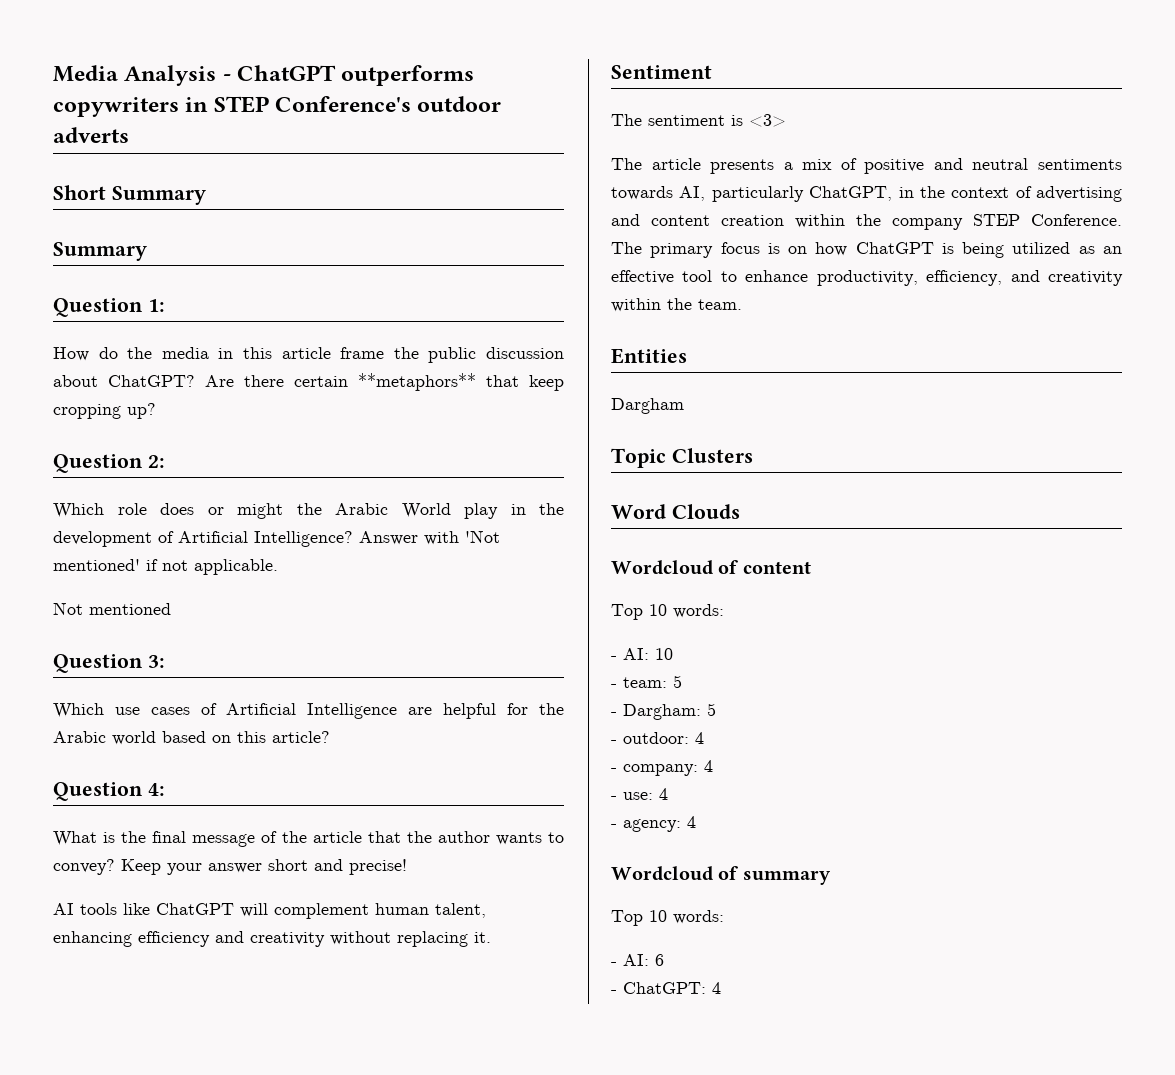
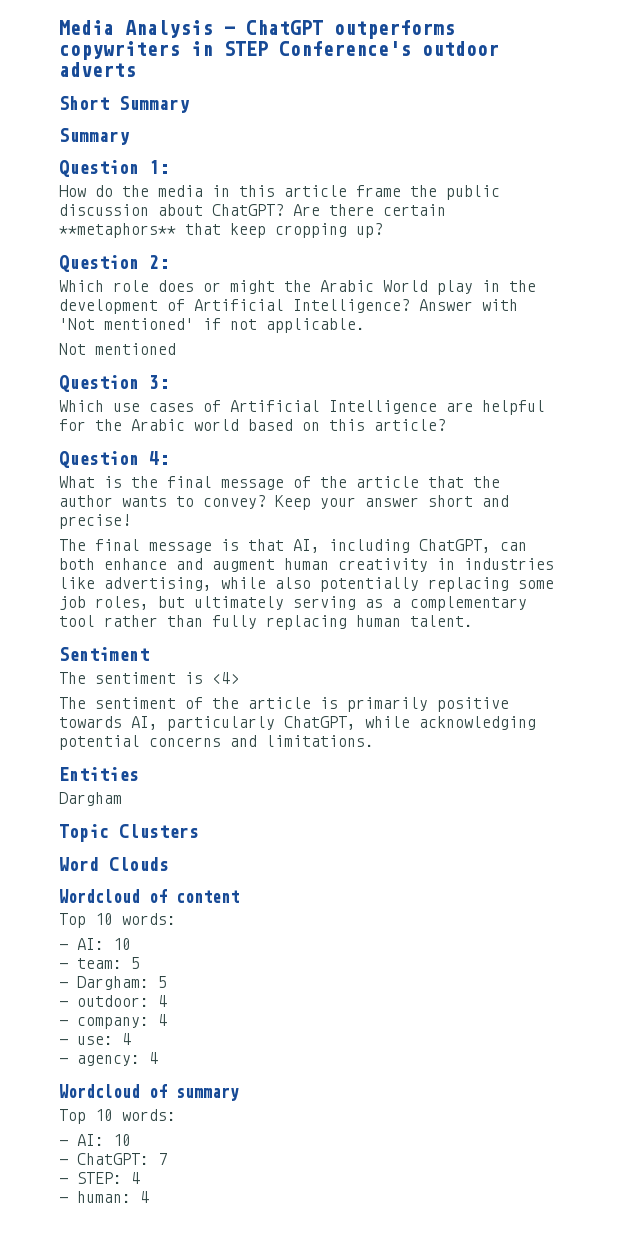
- AI tools like ChatGPT will complement human talent, enhancing efficiency and creativity without replacing it.
+ The final message is that AI, including ChatGPT, can both enhance and augment human creativity in industries like advertising, while also potentially replacing some job roles, but ultimately serving as a complementary tool rather than fully replacing human talent.
- The sentiment is <3>
- The article presents a mix of positive and neutral sentiments towards AI, particularly ChatGPT, in the context of advertising and content creation within the company STEP Conference. The primary focus is on how ChatGPT is being utilized as an effective tool to enhance productivity, efficiency, and creativity within the team.
+ The sentiment is <4>
+ The sentiment of the article is primarily positive towards AI, particularly ChatGPT, while acknowledging potential concerns and limitations.
  Wordcloud of summary
  Top 10 words:
- - AI: 6
+ - AI: 10
- - ChatGPT: 4
+ - ChatGPT: 7
+ - STEP: 4
+ - human: 4

